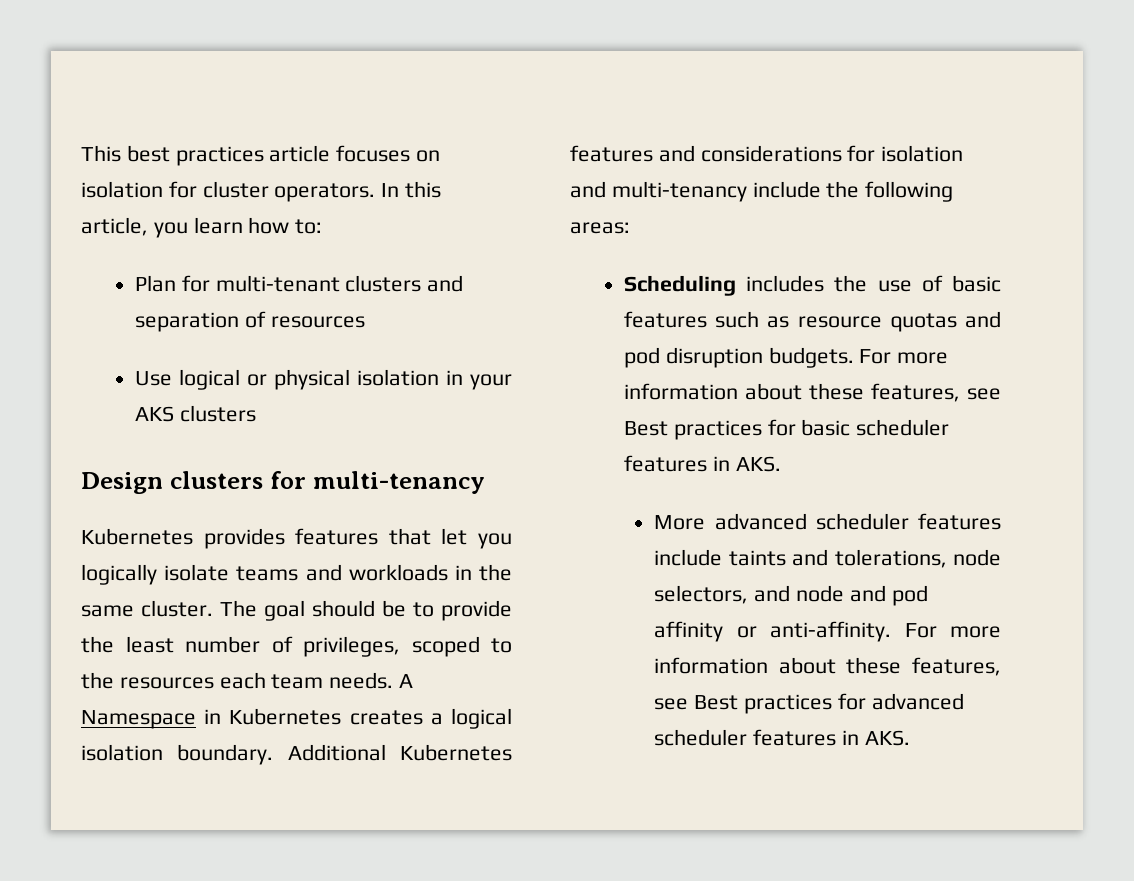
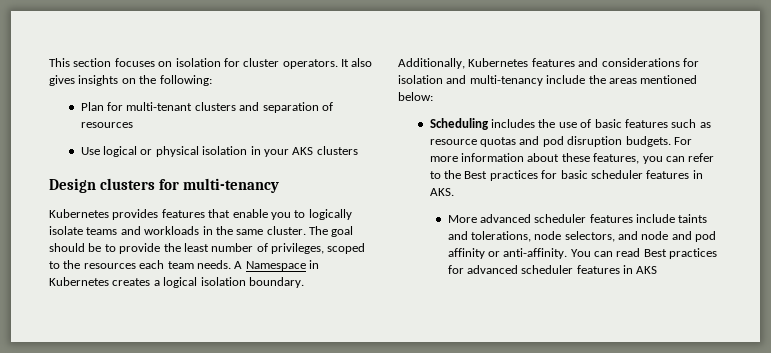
- This best practices article focuses on isolation for cluster operators.
+ This section focuses on isolation for cluster operators.
- In this article, you learn how to:
+ It also gives insights on the following:
- Kubernetes provides features that let you logically isolate teams and workloads in the same cluster.
+ Kubernetes provides features that enable you to logically isolate teams and workloads in the same cluster.
- Additional Kubernetes features and considerations for isolation and multi-tenancy include the following areas:
+ Additionally, Kubernetes features and considerations for isolation and multi-tenancy include the areas mentioned below:
- For more information about these features, see Best practices for basic scheduler features in AKS.
+ For more information about these features, you can refer to the Best practices for basic scheduler features in AKS.
- For more information about these features, see Best practices for advanced scheduler features in AKS.
+ You can read Best practices for advanced scheduler features in AKS

